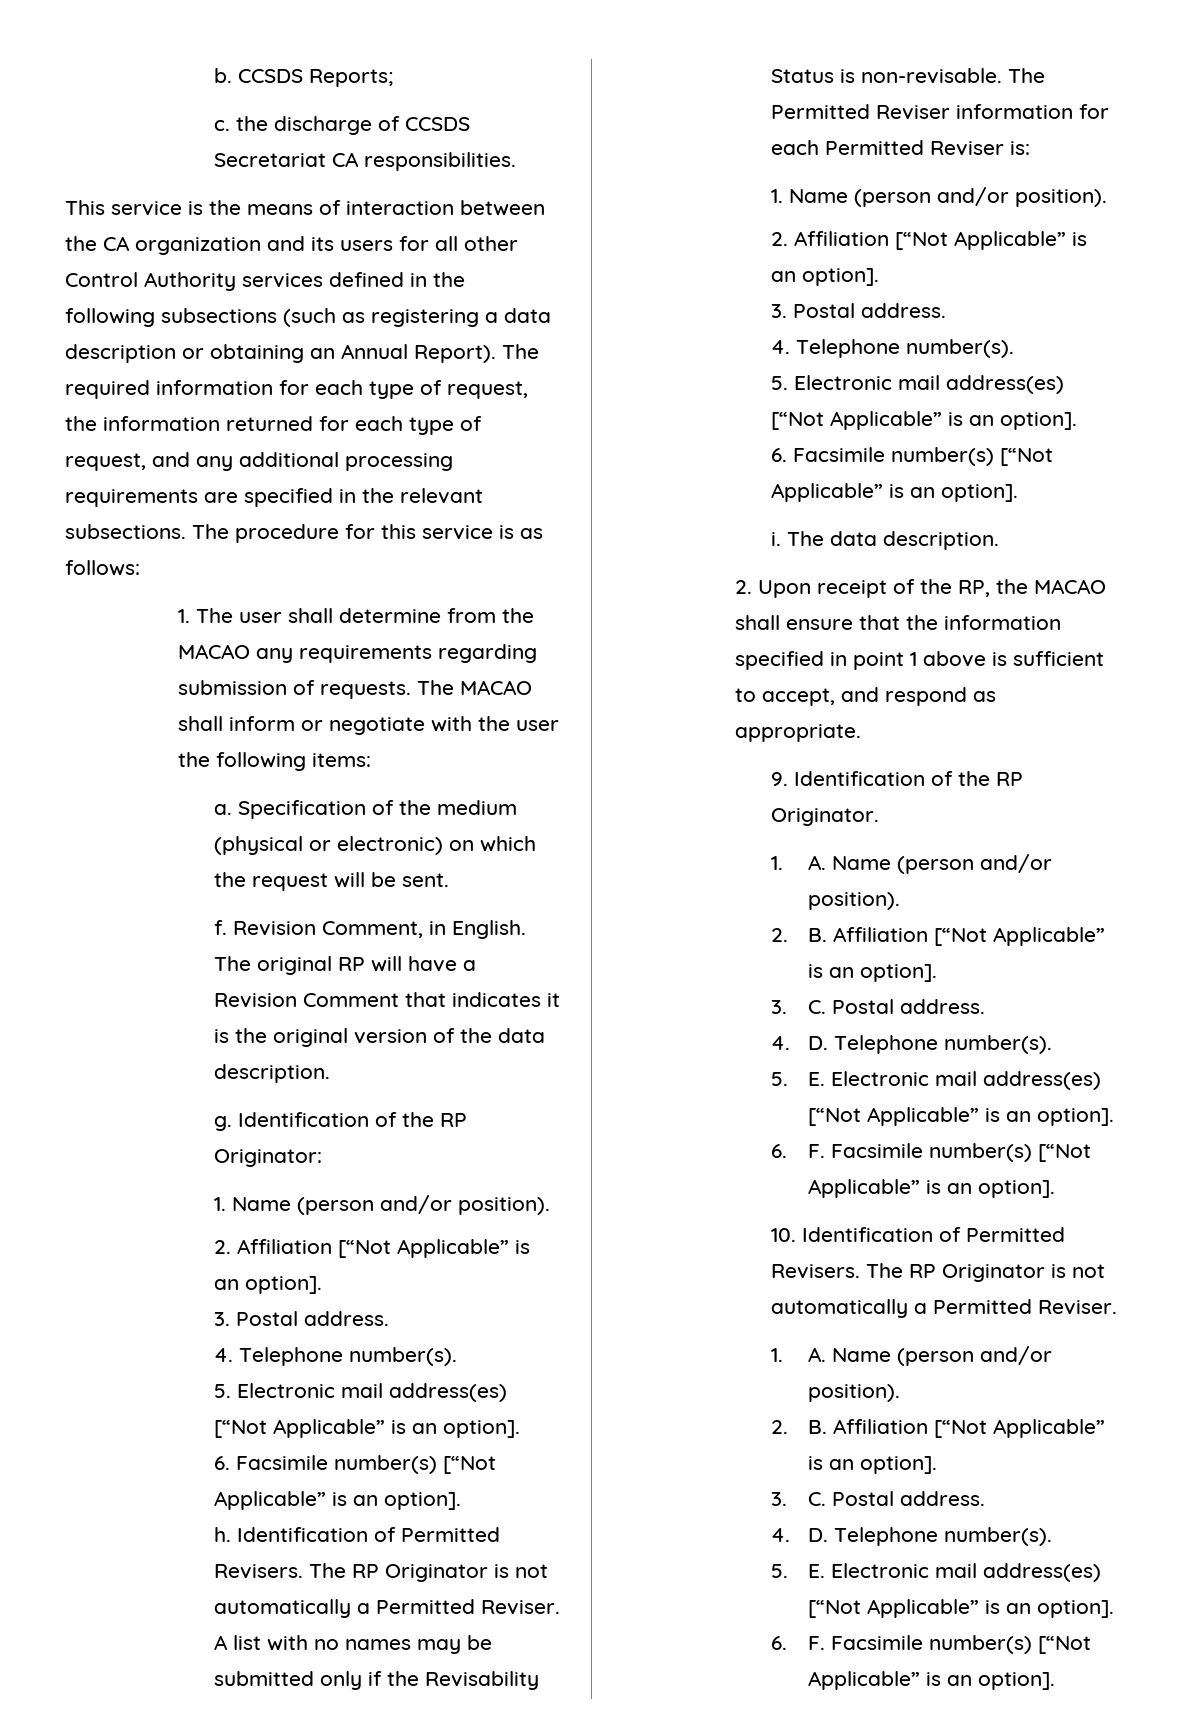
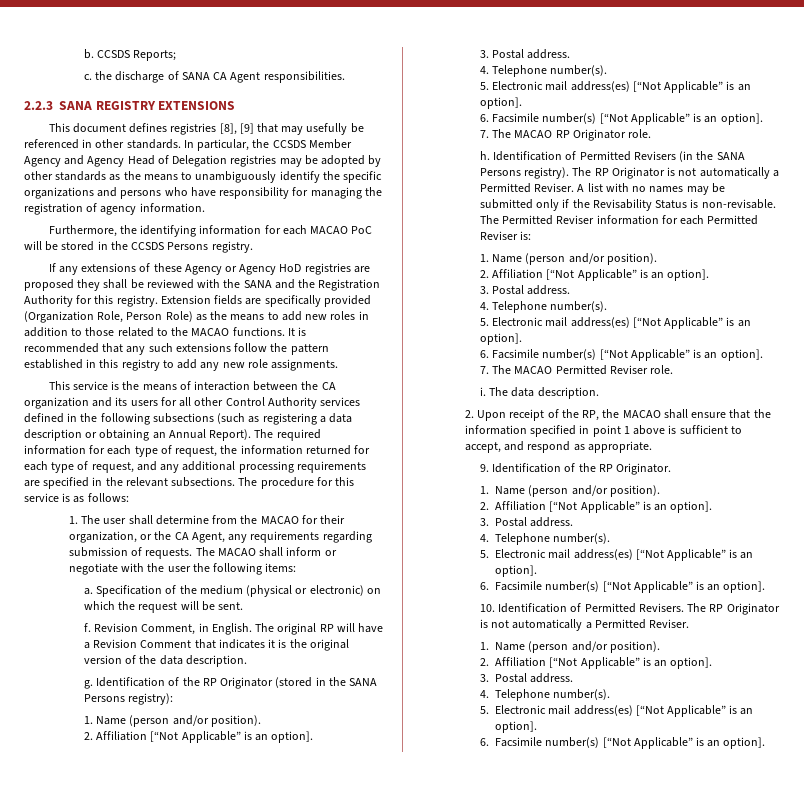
- c. the discharge of CCSDS Secretariat CA responsibilities.
+ c. the discharge of SANA CA Agent responsibilities.
+ 2.2.3 SANA REGISTRY EXTENSIONS
+ This document defines registries [8], [9] that may usefully be referenced in other standards. In particular, the CCSDS Member Agency and Agency Head of Delegation registries may be adopted by other standards as the means to unambiguously identify the specific organizations and persons who have responsibility for managing the registration of agency information.
+ Furthermore, the identifying information for each MACAO PoC will be stored in the CCSDS Persons registry.
+ If any extensions of these Agency or Agency HoD registries are proposed they shall be reviewed with the SANA and the Registration Authority for this registry. Extension fields are specifically provided (Organization Role, Person Role) as the means to add new roles in addition to those related to the MACAO functions. It is recommended that any such extensions follow the pattern established in this registry to add any new role assignments.
- 1. The user shall determine from the MACAO any requirements regarding submission of requests.
+ 1. The user shall determine from the MACAO for their organization, or the CA Agent, any requirements regarding submission of requests.
- Identification of the RP Originator:
+ Identification of the RP Originator (stored in the SANA Persons registry):
- h. Identification of Permitted Revisers.
+ 7. The MACAO RP Originator role.
+ h. Identification of Permitted Revisers (in the SANA Persons registry).
+ 7. The MACAO Permitted Reviser role.
  9. Identification of the RP Originator.
- 1. A. Name (person and/or position).
- 2. B. Affiliation [“Not Applicable” is an option].
- 3. C. Postal address.
- 4. D. Telephone number(s).
- 5. E. Electronic mail address(es) [“Not Applicable” is an option].
- 6. F. Facsimile number(s) [“Not Applicable” is an option].
+ 1. Name (person and/or position).
+ 2. Affiliation [“Not Applicable” is an option].
+ 3. Postal address.
+ 4. Telephone number(s).
+ 5. Electronic mail address(es) [“Not Applicable” is an option].
+ 6. Facsimile number(s) [“Not Applicable” is an option].
  10. Identification of Permitted Revisers. The RP Originator is not automatically a Permitted Reviser.
- 1. A. Name (person and/or position).
- 2. B. Affiliation [“Not Applicable” is an option].
- 3. C. Postal address.
- 4. D. Telephone number(s).
- 5. E. Electronic mail address(es) [“Not Applicable” is an option].
- 6. F. Facsimile number(s) [“Not Applicable” is an option].
+ 1. Name (person and/or position).
+ 2. Affiliation [“Not Applicable” is an option].
+ 3. Postal address.
+ 4. Telephone number(s).
+ 5. Electronic mail address(es) [“Not Applicable” is an option].
+ 6. Facsimile number(s) [“Not Applicable” is an option].

